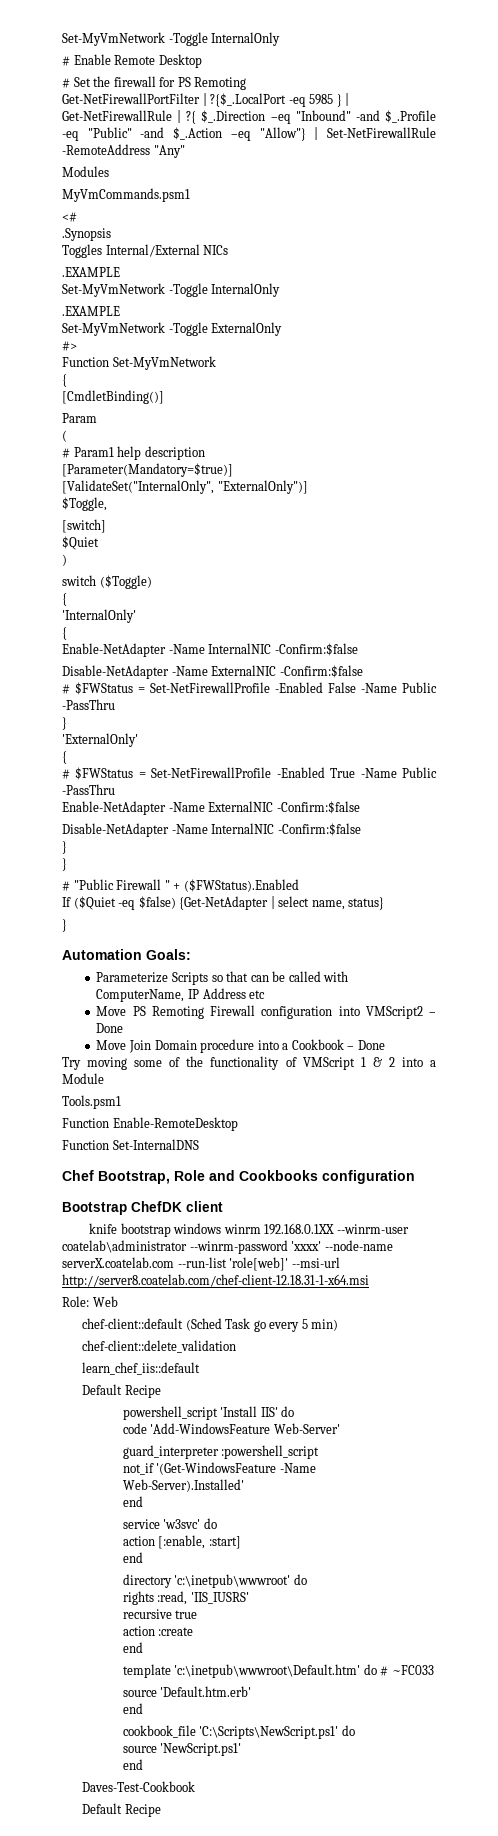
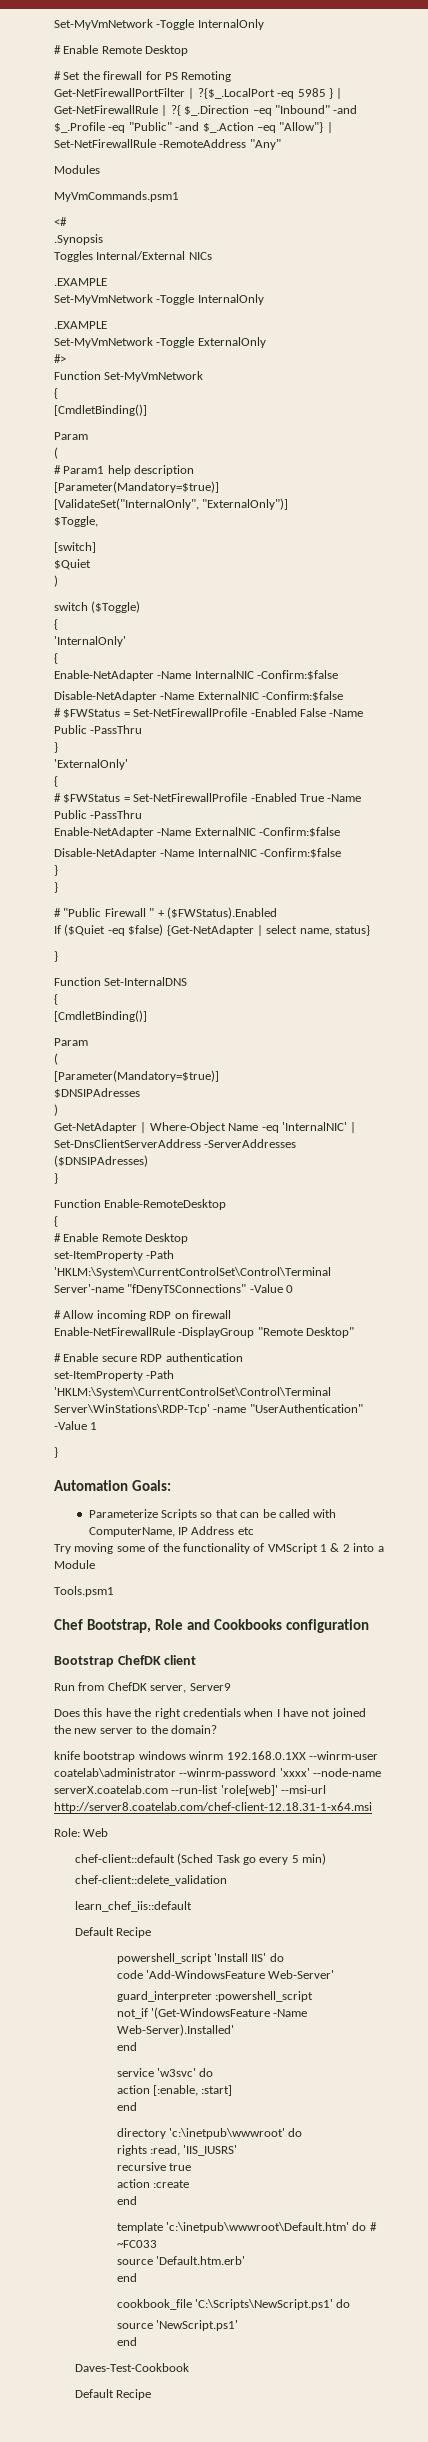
+ Function Set-InternalDNS
+ {
+ [CmdletBinding()]
+ Param
+ (
+ [Parameter(Mandatory=$true)]
+ $DNSIPAdresses
+ )
+ Get-NetAdapter | Where-Object Name -eq 'InternalNIC' | Set-DnsClientServerAddress -ServerAddresses ($DNSIPAdresses)
+ }
+ Function Enable-RemoteDesktop
+ {
+ # Enable Remote Desktop
+ set-ItemProperty -Path 'HKLM:\System\CurrentControlSet\Control\Terminal Server'-name "fDenyTSConnections" -Value 0
+ # Allow incoming RDP on firewall
+ Enable-NetFirewallRule -DisplayGroup "Remote Desktop"
+ # Enable secure RDP authentication
+ set-ItemProperty -Path 'HKLM:\System\CurrentControlSet\Control\Terminal Server\WinStations\RDP-Tcp' -name "UserAuthentication" -Value 1
+ }
- Move PS Remoting Firewall configuration into VMScript2 – Done
- Move Join Domain procedure into a Cookbook – Done
- Function Enable-RemoteDesktop
- Function Set-InternalDNS
+ Run from ChefDK server, Server9
+ Does this have the right credentials when I have not joined the new server to the domain?

